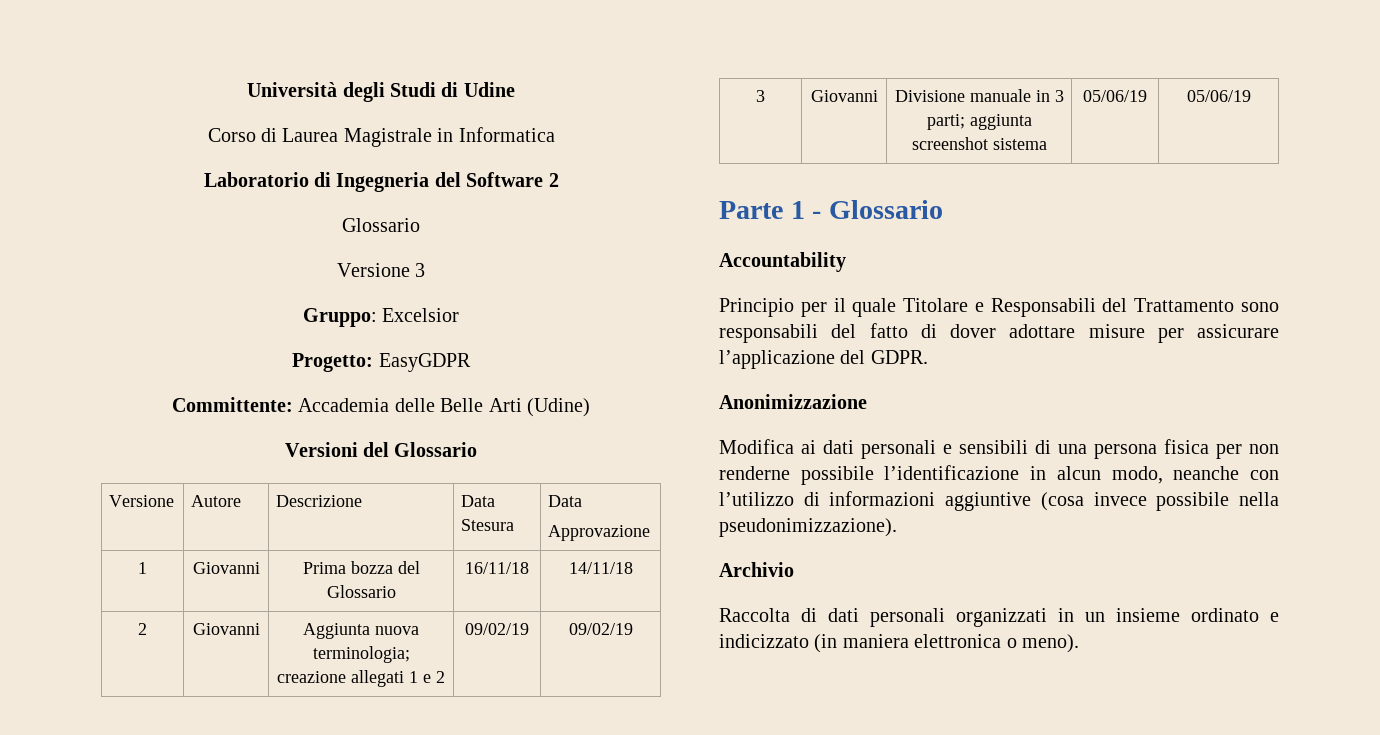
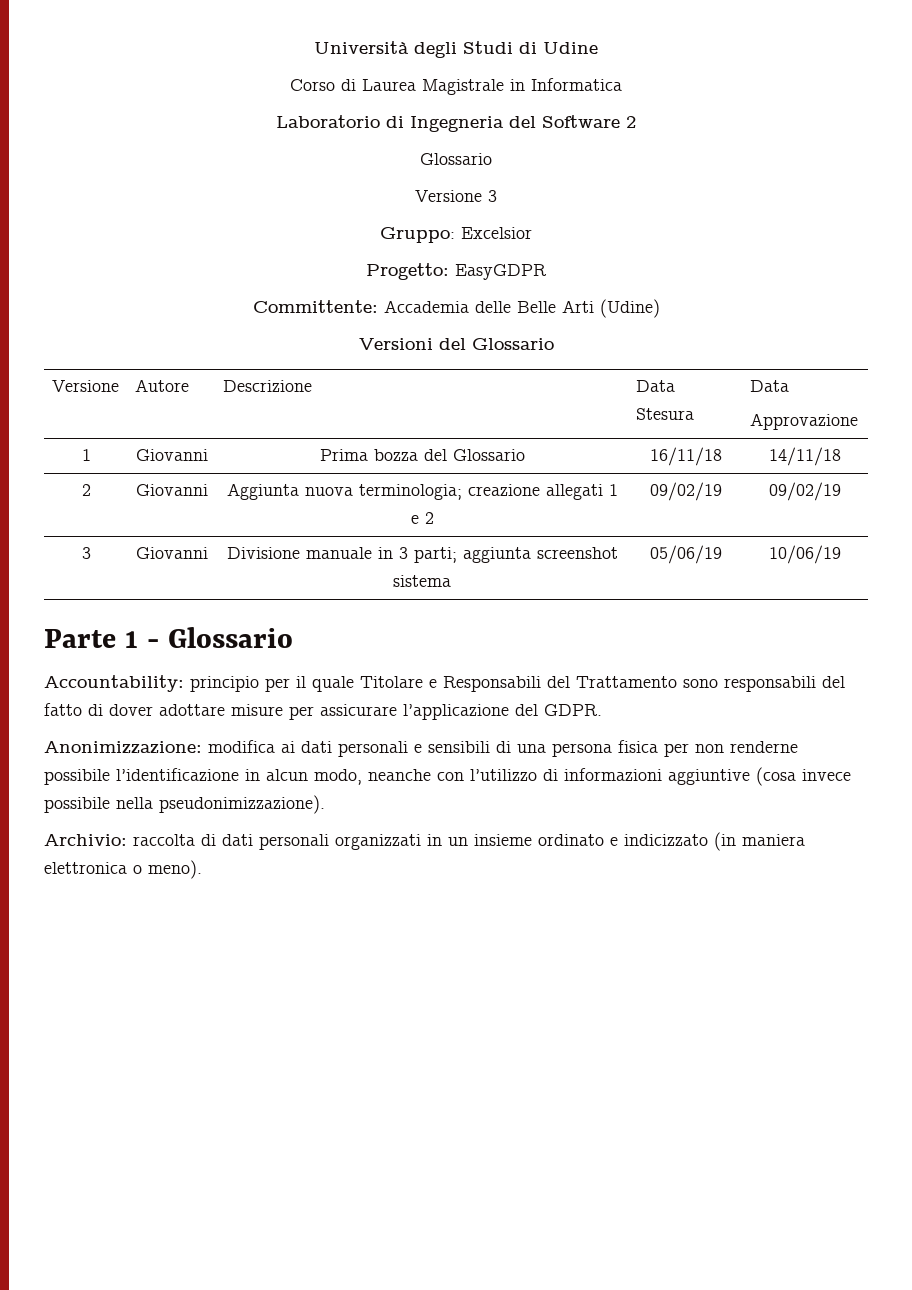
- 3 | Giovanni | Divisione manuale in 3 parti; aggiunta screenshot sistema | 05/06/19 | 05/06/19
+ 3 | Giovanni | Divisione manuale in 3 parti; aggiunta screenshot sistema | 05/06/19 | 10/06/19
- Accountability
- Principio per il quale Titolare e Responsabili del Trattamento sono responsabili del fatto di dover adottare misure per assicurare l’applicazione del GDPR.
+ Accountability: principio per il quale Titolare e Responsabili del Trattamento sono responsabili del fatto di dover adottare misure per assicurare l’applicazione del GDPR.
- Anonimizzazione
- Modifica ai dati personali e sensibili di una persona fisica per non renderne possibile l’identificazione in alcun modo, neanche con l’utilizzo di informazioni aggiuntive (cosa invece possibile nella pseudonimizzazione).
+ Anonimizzazione: modifica ai dati personali e sensibili di una persona fisica per non renderne possibile l’identificazione in alcun modo, neanche con l’utilizzo di informazioni aggiuntive (cosa invece possibile nella pseudonimizzazione).
- Archivio
- Raccolta di dati personali organizzati in un insieme ordinato e indicizzato (in maniera elettronica o meno).
+ Archivio: raccolta di dati personali organizzati in un insieme ordinato e indicizzato (in maniera elettronica o meno).

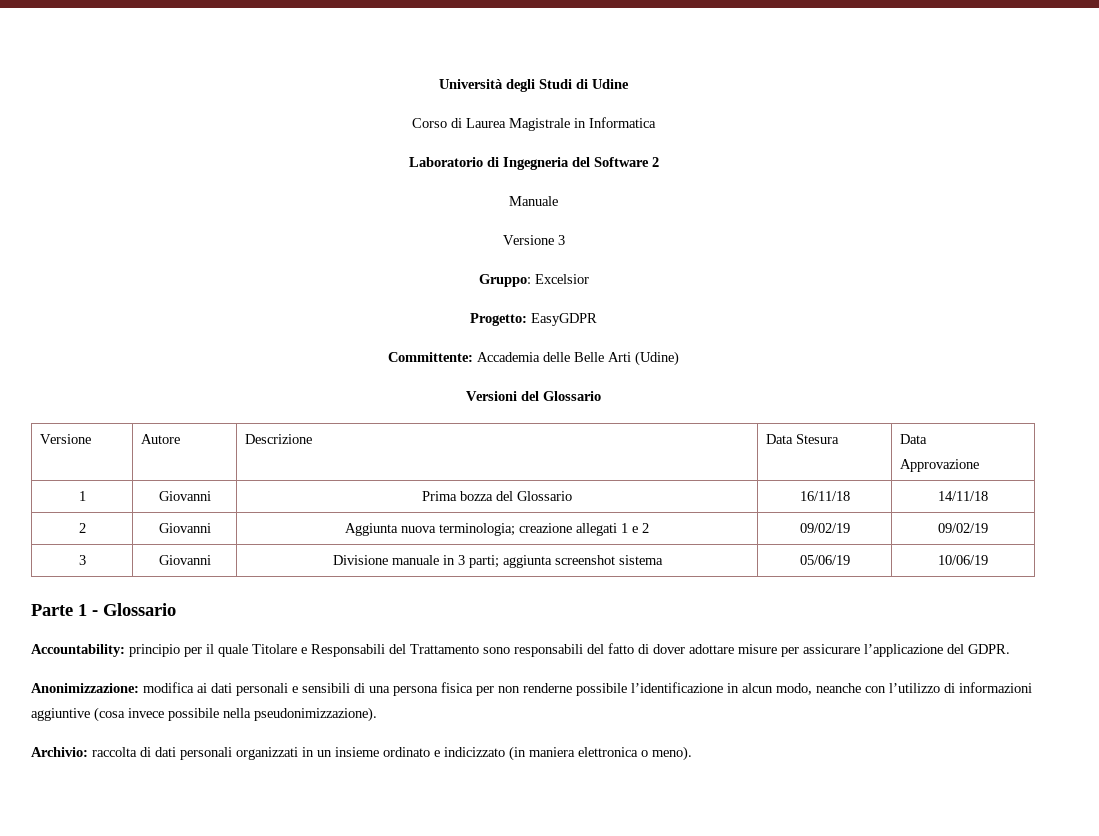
  Laboratorio di Ingegneria del Software 2
- Glossario
+ Manuale

